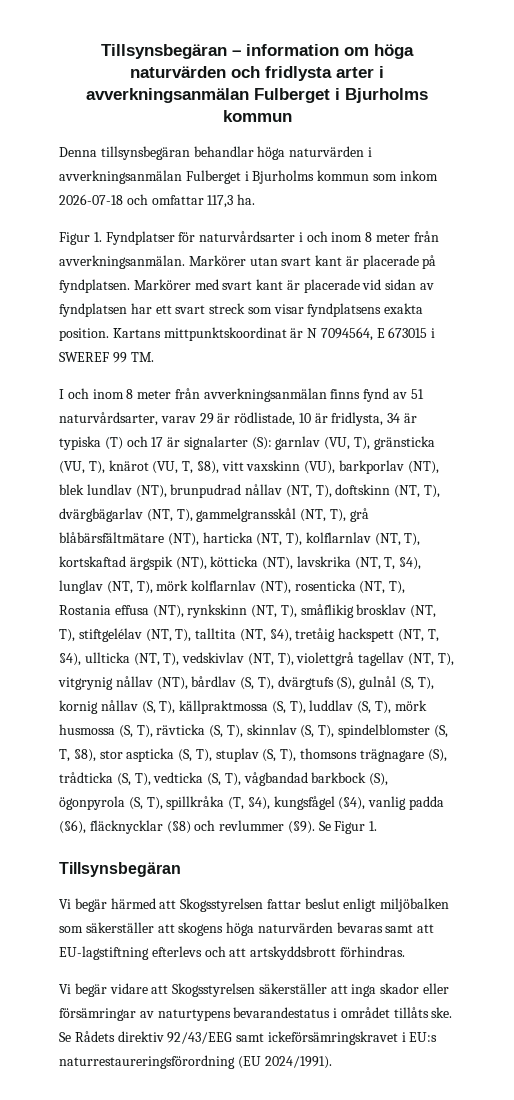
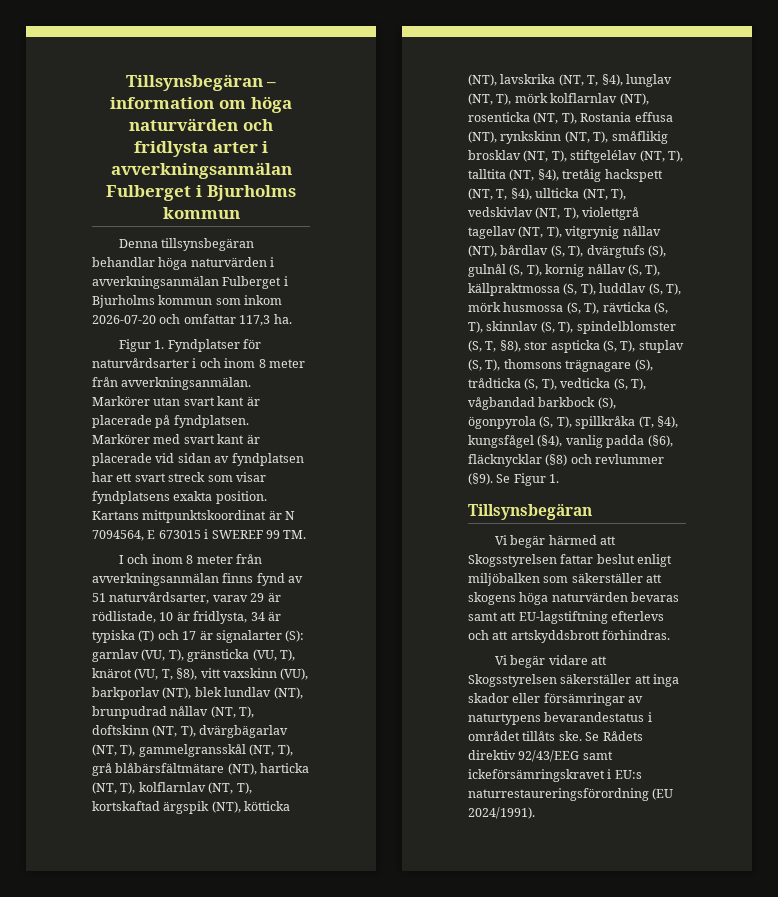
- Denna tillsynsbegäran behandlar höga naturvärden i avverkningsanmälan Fulberget i Bjurholms kommun som inkom 2026-07-18 och omfattar 117,3 ha.
+ Denna tillsynsbegäran behandlar höga naturvärden i avverkningsanmälan Fulberget i Bjurholms kommun som inkom 2026-07-20 och omfattar 117,3 ha.

